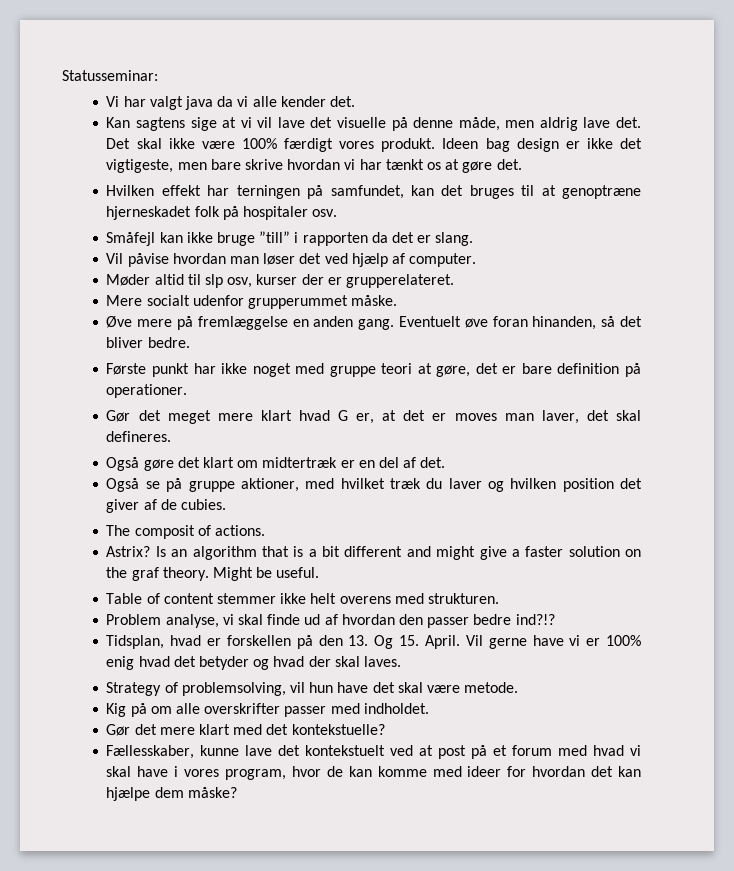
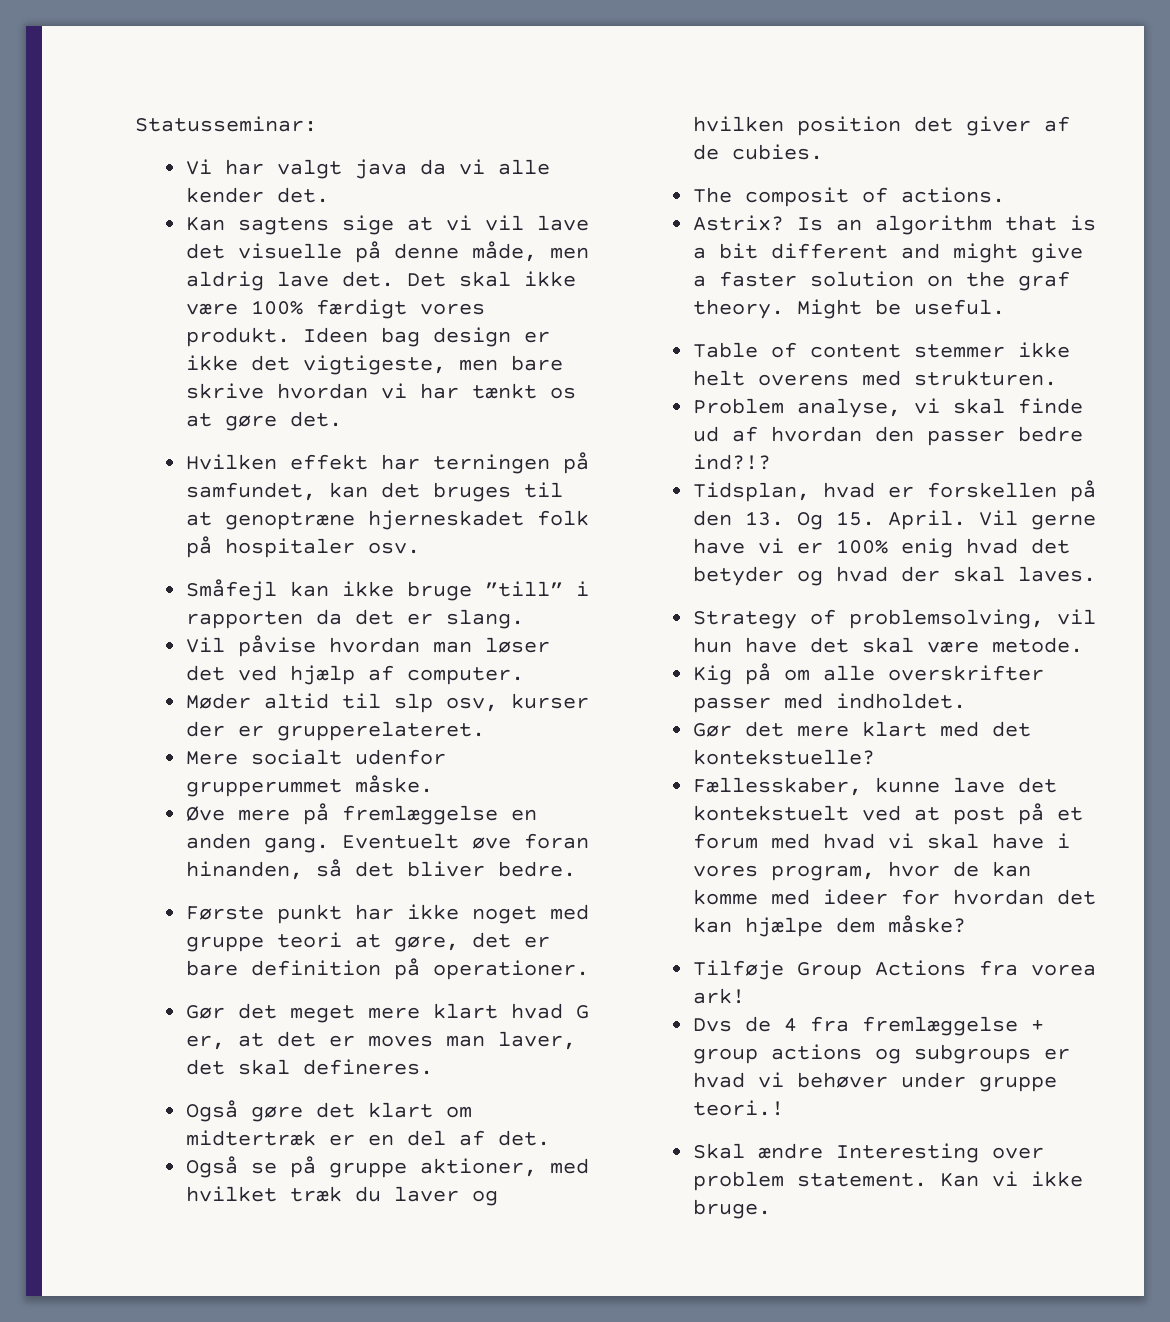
+ Tilføje Group Actions fra vorea ark!
+ Dvs de 4 fra fremlæggelse + group actions og subgroups er hvad vi behøver under gruppe teori.!
+ Skal ændre Interesting over problem statement. Kan vi ikke bruge.

